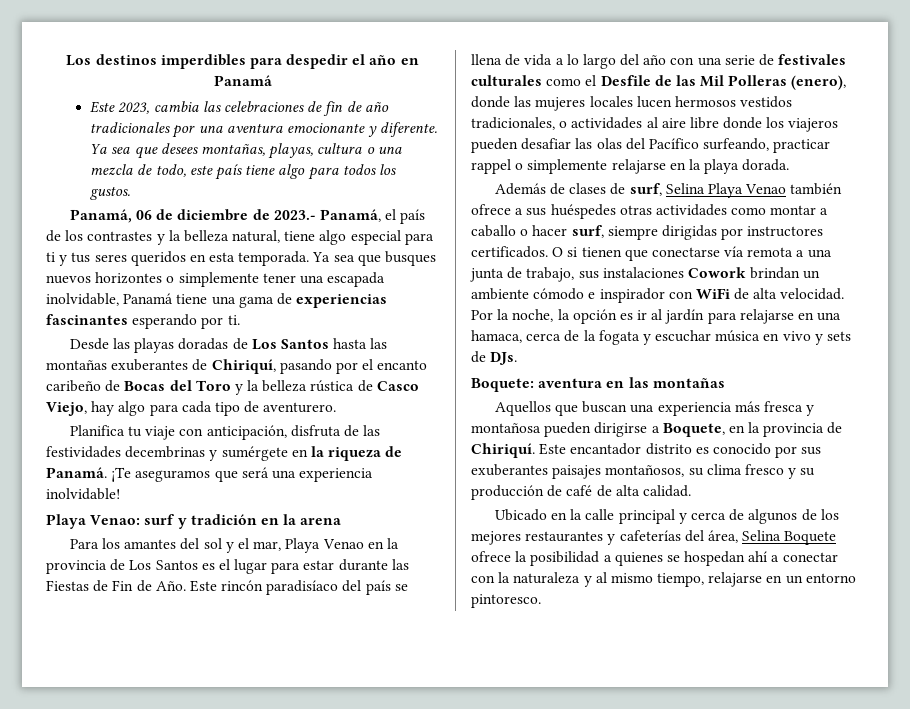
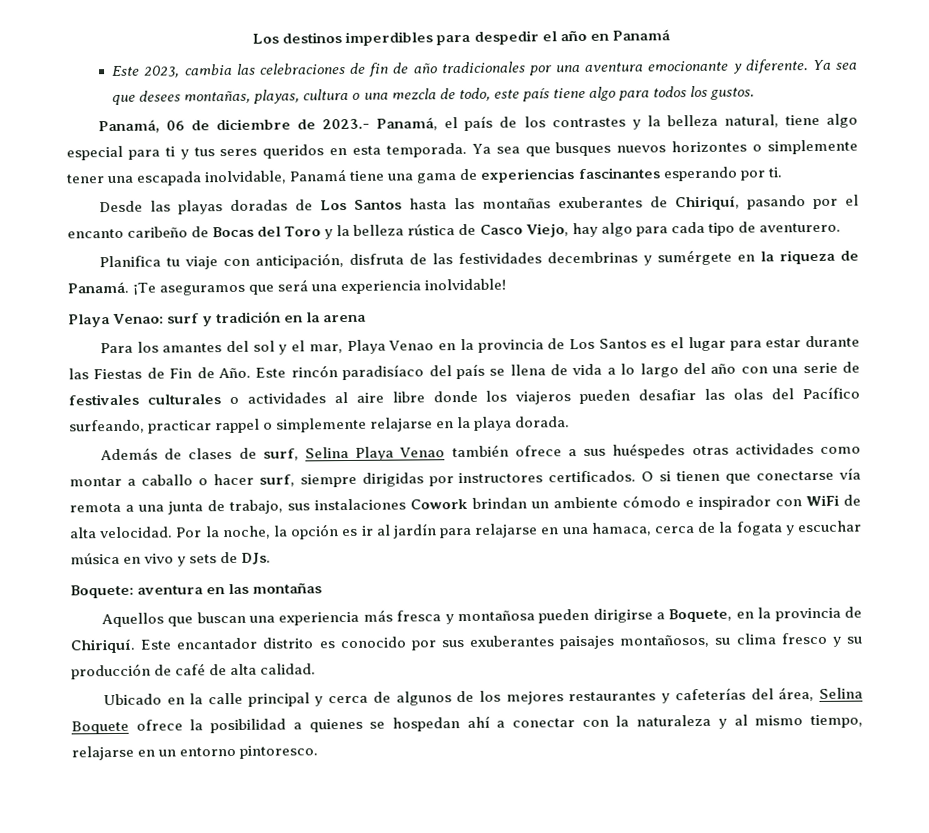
- Para los amantes del sol y el mar, Playa Venao en la provincia de Los Santos es el lugar para estar durante las Fiestas de Fin de Año. Este rincón paradisíaco del país se llena de vida a lo largo del año con una serie de festivales culturales como el Desfile de las Mil Polleras (enero), donde las mujeres locales lucen hermosos vestidos tradicionales, o actividades al aire libre donde los viajeros pueden desafiar las olas del Pacífico surfeando, practicar rappel o simplemente relajarse en la playa dorada.
+ Para los amantes del sol y el mar, Playa Venao en la provincia de Los Santos es el lugar para estar durante las Fiestas de Fin de Año. Este rincón paradisíaco del país se llena de vida a lo largo del año con una serie de festivales culturales o actividades al aire libre donde los viajeros pueden desafiar las olas del Pacífico surfeando, practicar rappel o simplemente relajarse en la playa dorada.

